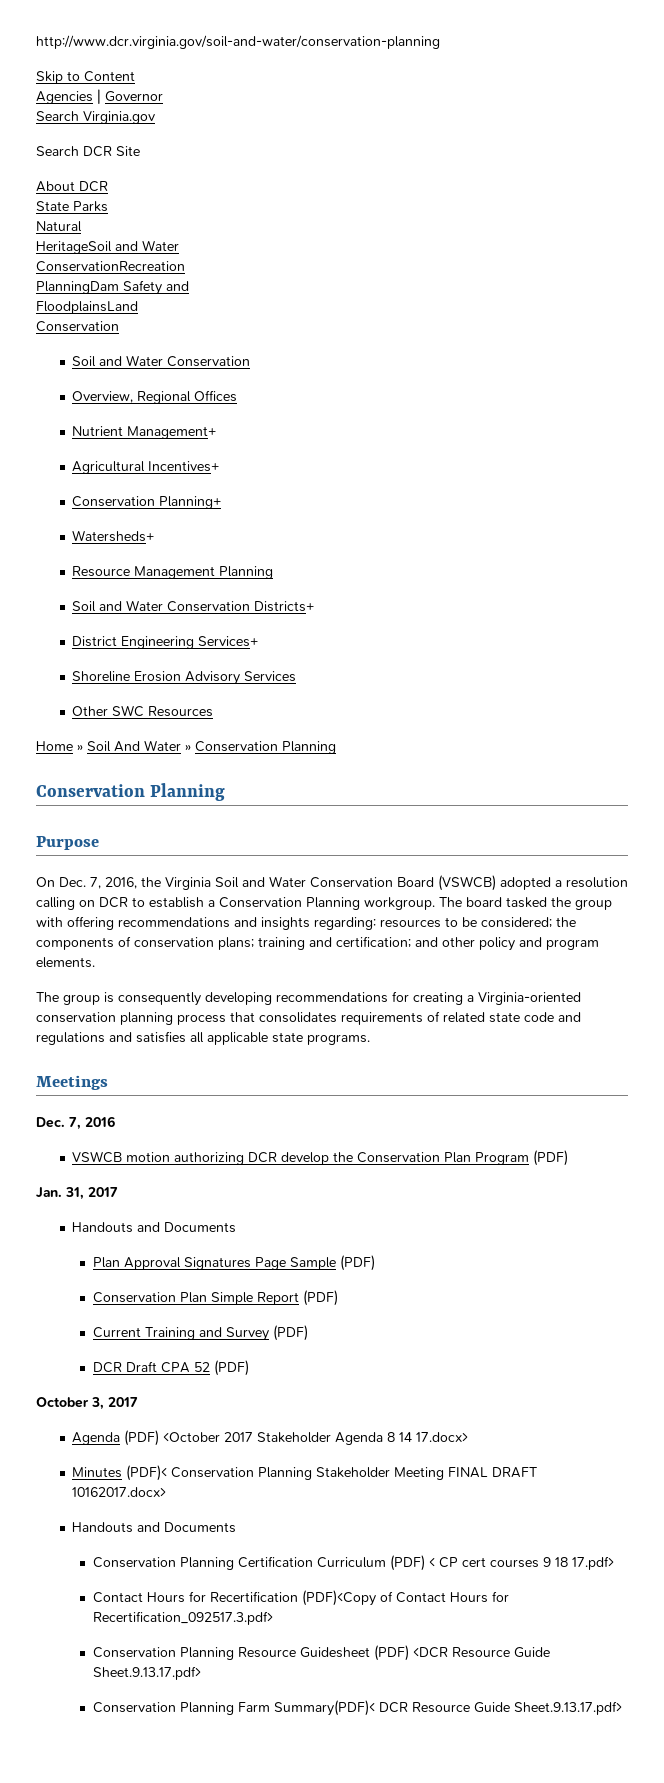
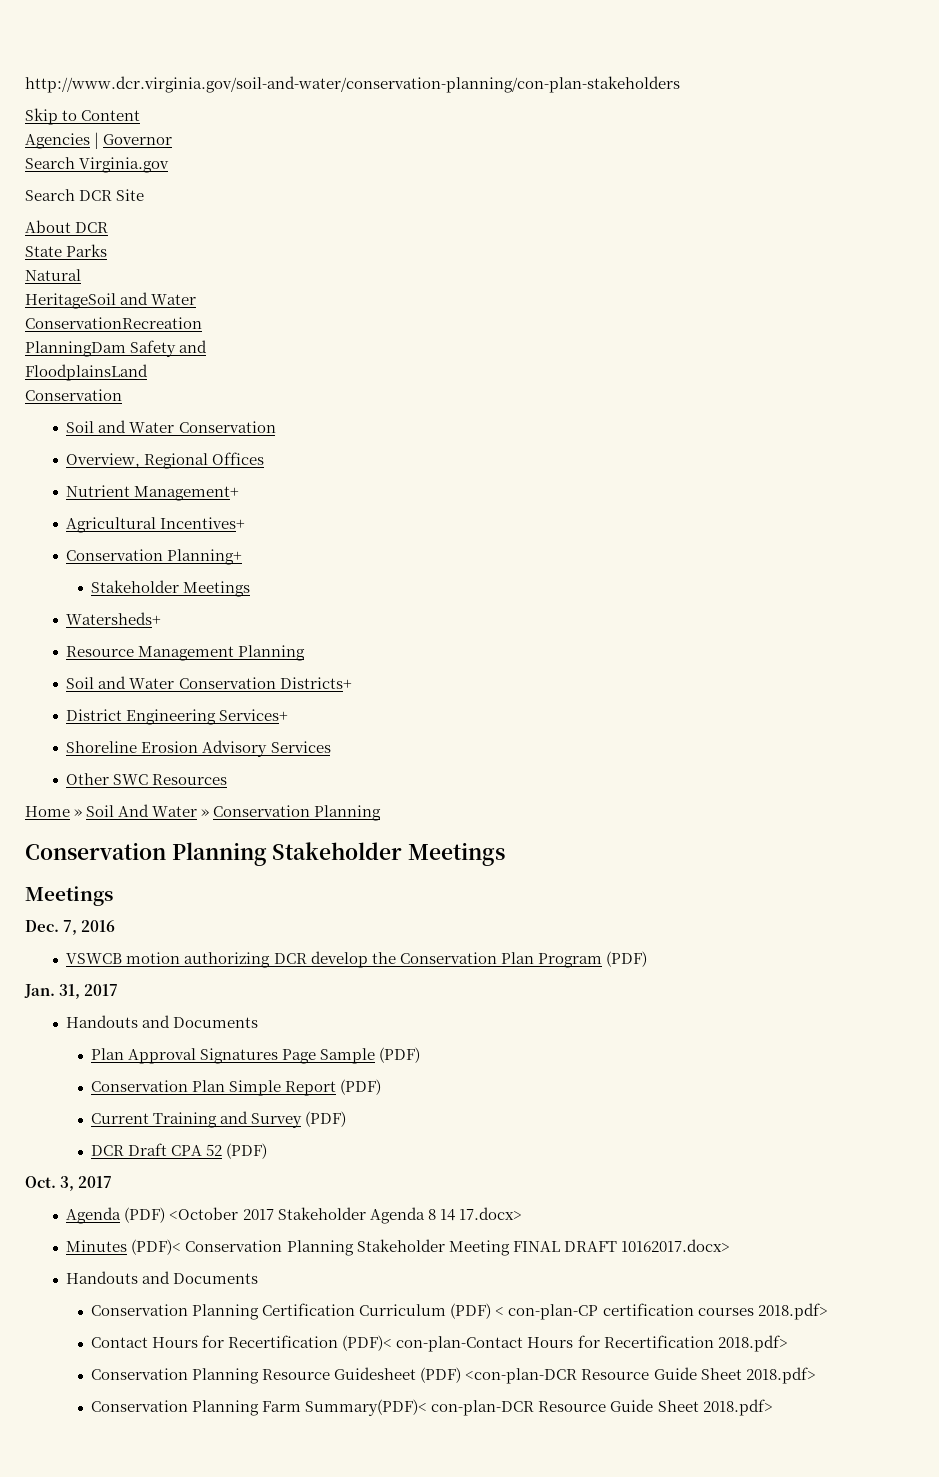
- http://www.dcr.virginia.gov/soil-and-water/conservation-planning
+ http://www.dcr.virginia.gov/soil-and-water/conservation-planning/con-plan-stakeholders
  Conservation Planning+
+ Stakeholder Meetings
  Home » Soil And Water » Conservation Planning
- Conservation Planning
- Purpose
- On Dec. 7, 2016, the Virginia Soil and Water Conservation Board (VSWCB) adopted a resolution calling on DCR to establish a Conservation Planning workgroup. The board tasked the group with offering recommendations and insights regarding: resources to be considered; the components of conservation plans; training and certification; and other policy and program elements.
- The group is consequently developing recommendations for creating a Virginia-oriented conservation planning process that consolidates requirements of related state code and regulations and satisfies all applicable state programs.
+ Conservation Planning Stakeholder Meetings
- October 3, 2017
+ Oct. 3, 2017
- Conservation Planning Certification Curriculum (PDF) < CP cert courses 9 18 17.pdf>
- Contact Hours for Recertification (PDF)<Copy of Contact Hours for Recertification_092517.3.pdf>
+ Conservation Planning Certification Curriculum (PDF) < con-plan-CP certification courses 2018.pdf>
+ Contact Hours for Recertification (PDF)< con-plan-Contact Hours for Recertification 2018.pdf>
- Conservation Planning Resource Guidesheet (PDF) <DCR Resource Guide Sheet.9.13.17.pdf>
+ Conservation Planning Resource Guidesheet (PDF) <con-plan-DCR Resource Guide Sheet 2018.pdf>
- Conservation Planning Farm Summary(PDF)< DCR Resource Guide Sheet.9.13.17.pdf>
+ Conservation Planning Farm Summary(PDF)< con-plan-DCR Resource Guide Sheet 2018.pdf>

